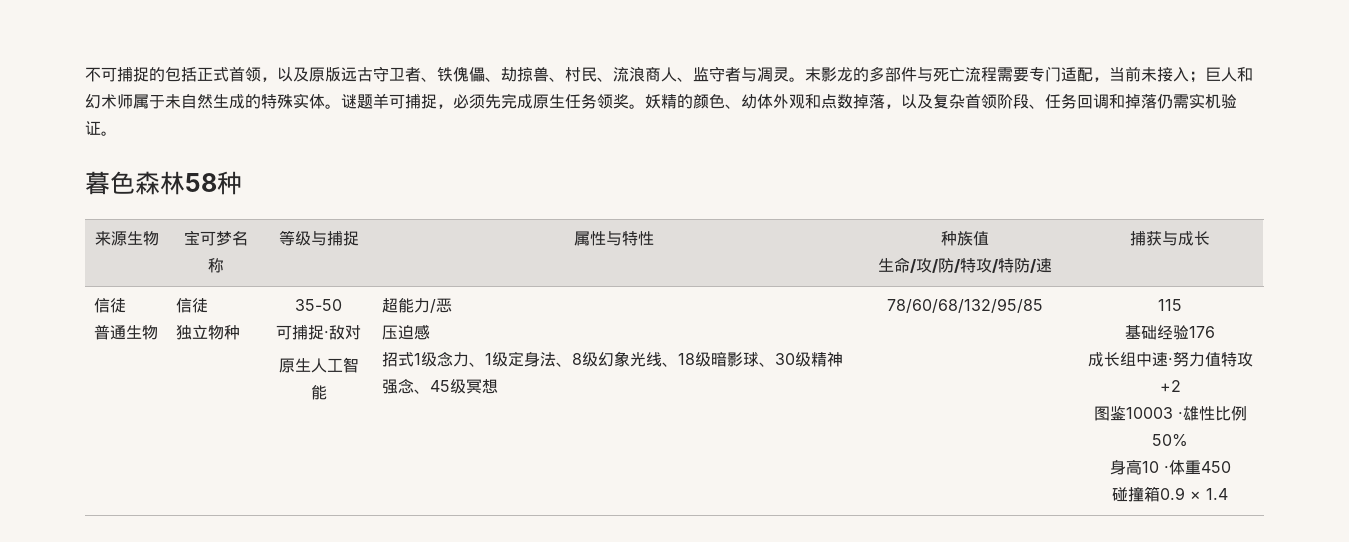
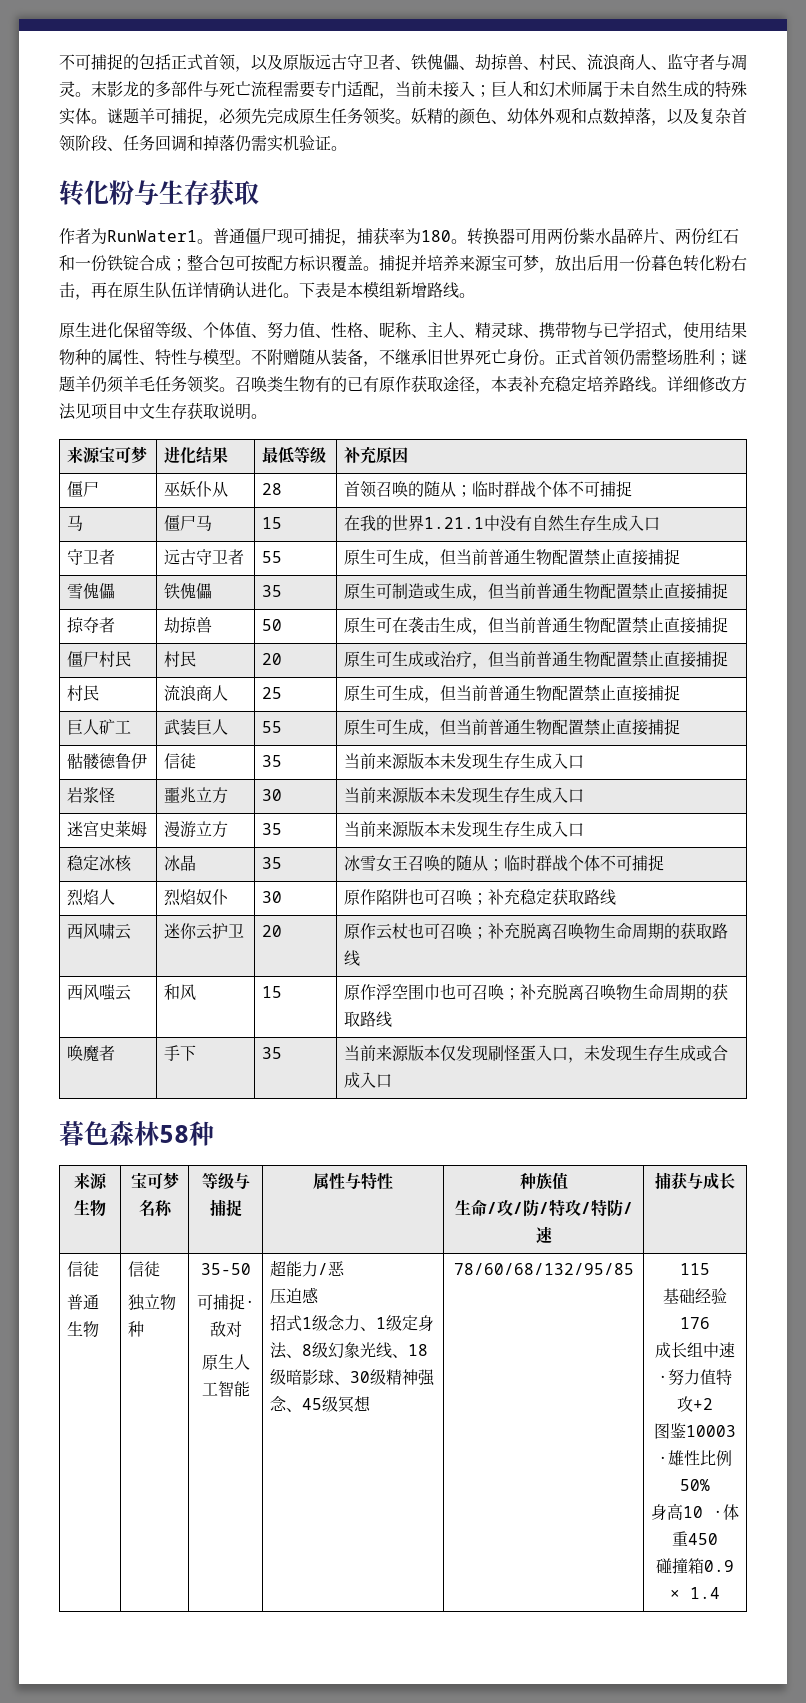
+ 转化粉与生存获取
+ 作者为RunWater1。普通僵尸现可捕捉，捕获率为180。转换器可用两份紫水晶碎片、两份红石和一份铁锭合成；整合包可按配方标识覆盖。捕捉并培养来源宝可梦，放出后用一份暮色转化粉右击，再在原生队伍详情确认进化。下表是本模组新增路线。
+ 原生进化保留等级、个体值、努力值、性格、昵称、主人、精灵球、携带物与已学招式，使用结果物种的属性、特性与模型。不附赠随从装备，不继承旧世界死亡身份。正式首领仍需整场胜利；谜题羊仍须羊毛任务领奖。召唤类生物有的已有原作获取途径，本表补充稳定培养路线。详细修改方法见项目中文生存获取说明。
+ 来源宝可梦 | 进化结果 | 最低等级 | 补充原因
+ 僵尸 | 巫妖仆从 | 28 | 首领召唤的随从；临时群战个体不可捕捉
+ 马 | 僵尸马 | 15 | 在我的世界1.21.1中没有自然生存生成入口
+ 守卫者 | 远古守卫者 | 55 | 原生可生成，但当前普通生物配置禁止直接捕捉
+ 雪傀儡 | 铁傀儡 | 35 | 原生可制造或生成，但当前普通生物配置禁止直接捕捉
+ 掠夺者 | 劫掠兽 | 50 | 原生可在袭击生成，但当前普通生物配置禁止直接捕捉
+ 僵尸村民 | 村民 | 20 | 原生可生成或治疗，但当前普通生物配置禁止直接捕捉
+ 村民 | 流浪商人 | 25 | 原生可生成，但当前普通生物配置禁止直接捕捉
+ 巨人矿工 | 武装巨人 | 55 | 原生可生成，但当前普通生物配置禁止直接捕捉
+ 骷髅德鲁伊 | 信徒 | 35 | 当前来源版本未发现生存生成入口
+ 岩浆怪 | 噩兆立方 | 30 | 当前来源版本未发现生存生成入口
+ 迷宫史莱姆 | 漫游立方 | 35 | 当前来源版本未发现生存生成入口
+ 稳定冰核 | 冰晶 | 35 | 冰雪女王召唤的随从；临时群战个体不可捕捉
+ 烈焰人 | 烈焰奴仆 | 30 | 原作陷阱也可召唤；补充稳定获取路线
+ 西风啸云 | 迷你云护卫 | 20 | 原作云杖也可召唤；补充脱离召唤物生命周期的获取路线
+ 西风嗤云 | 和风 | 15 | 原作浮空围巾也可召唤；补充脱离召唤物生命周期的获取路线
+ 唤魔者 | 手下 | 35 | 当前来源版本仅发现刷怪蛋入口，未发现生存生成或合成入口

